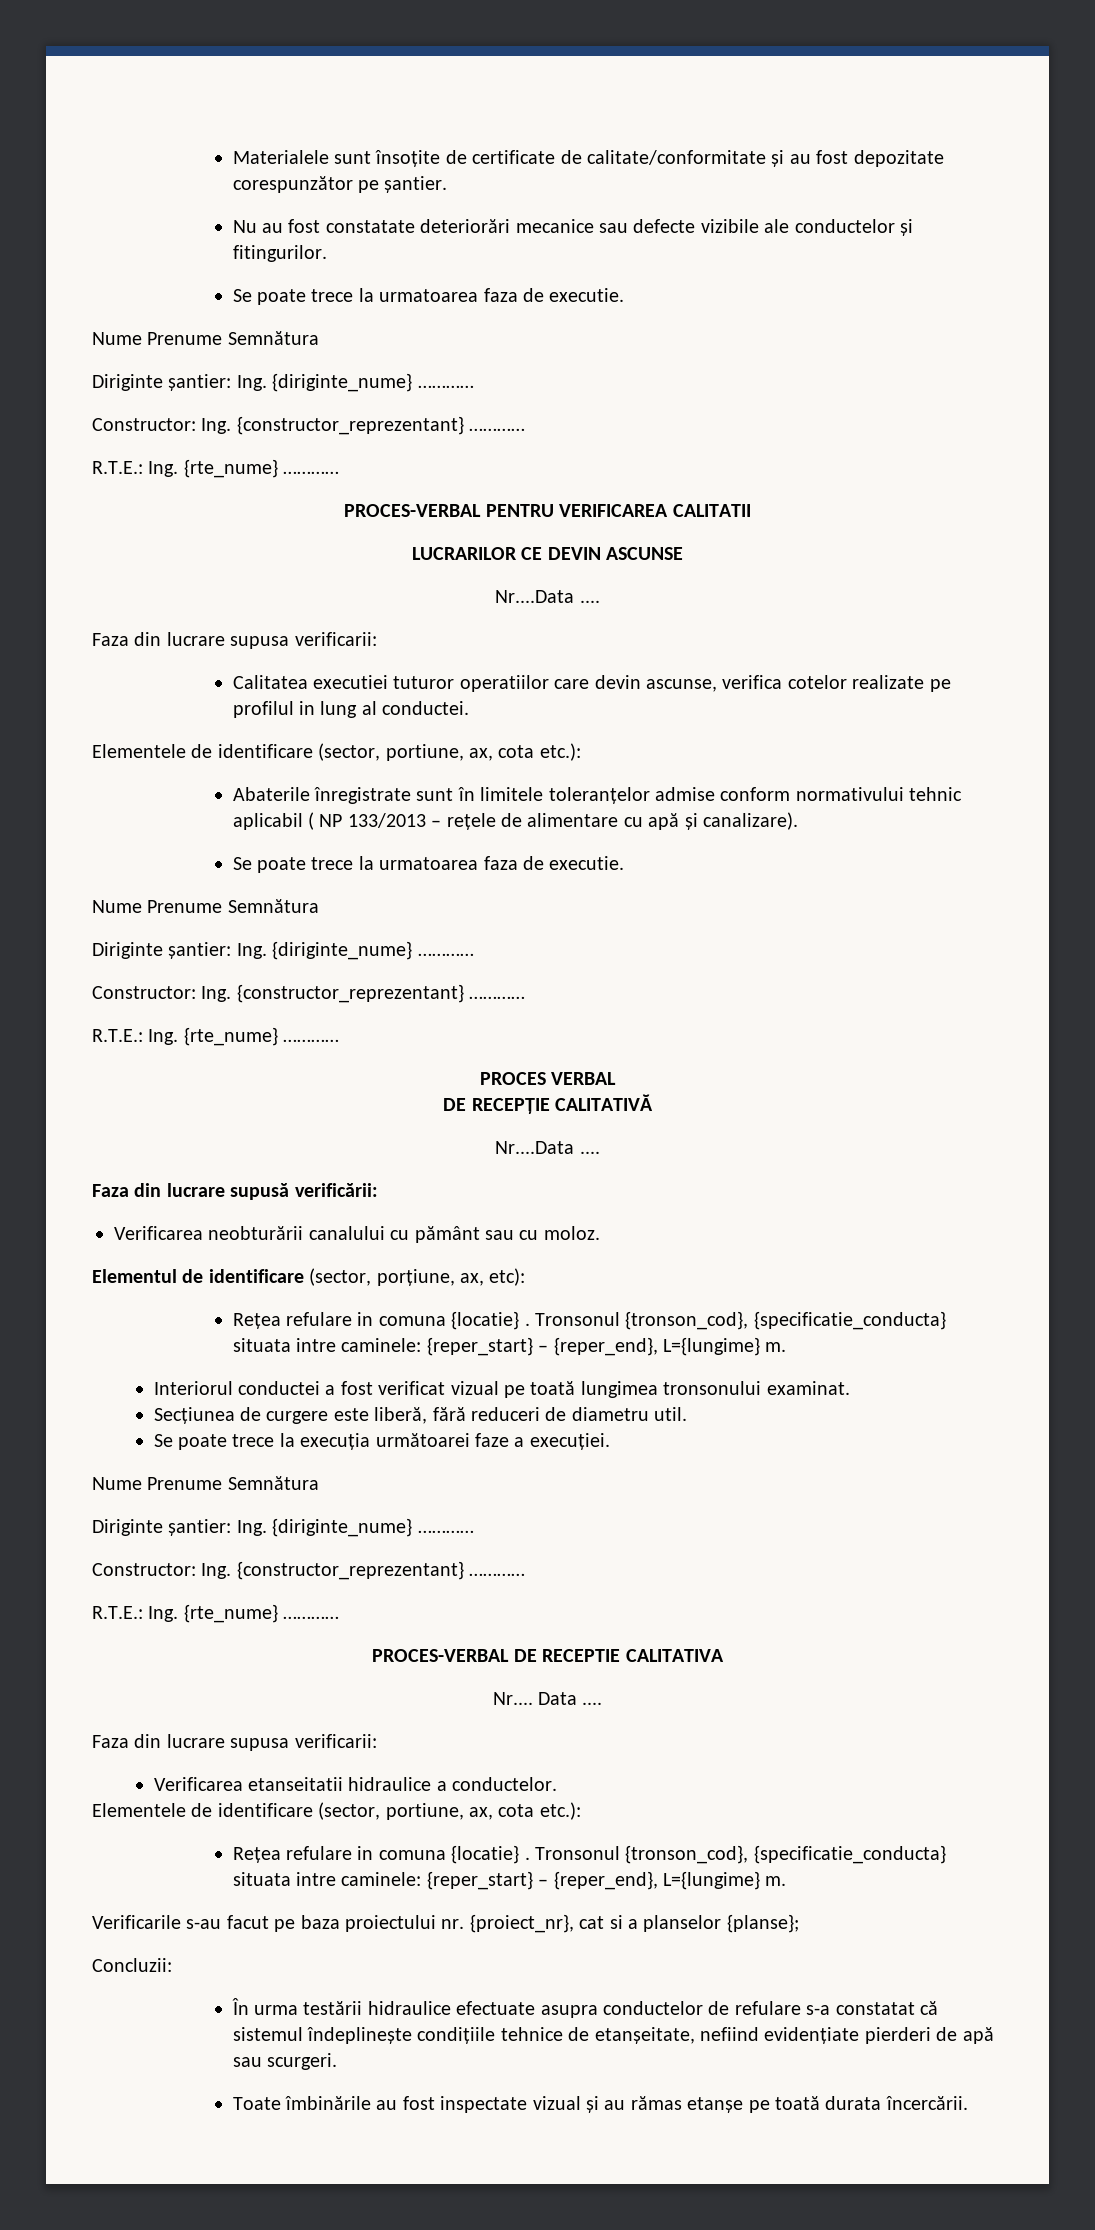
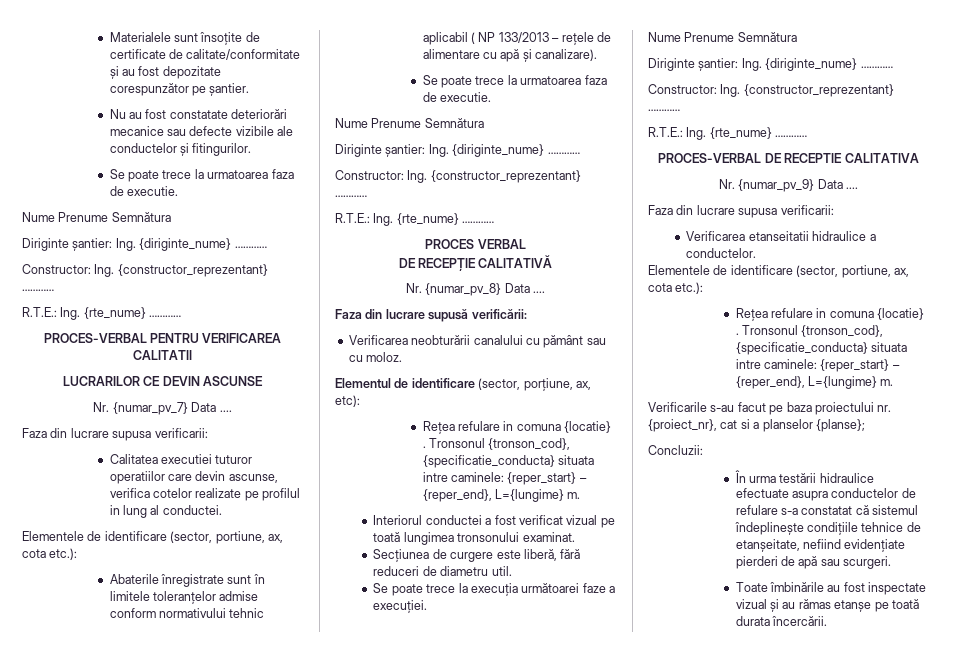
  LUCRARILOR CE DEVIN ASCUNSE
- Nr....Data ....
+ Nr. {numar_pv_7} Data ....
  DE RECEPȚIE CALITATIVĂ
- Nr....Data ....
+ Nr. {numar_pv_8} Data ....
- Nr.... Data ....
+ Nr. {numar_pv_9} Data ....

